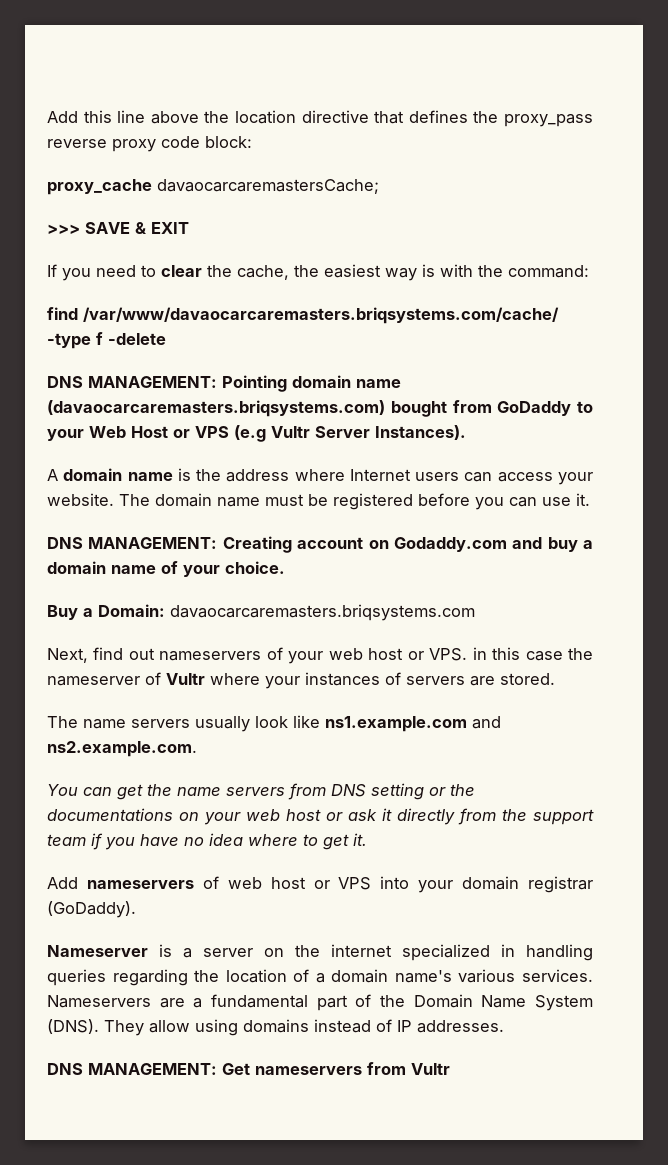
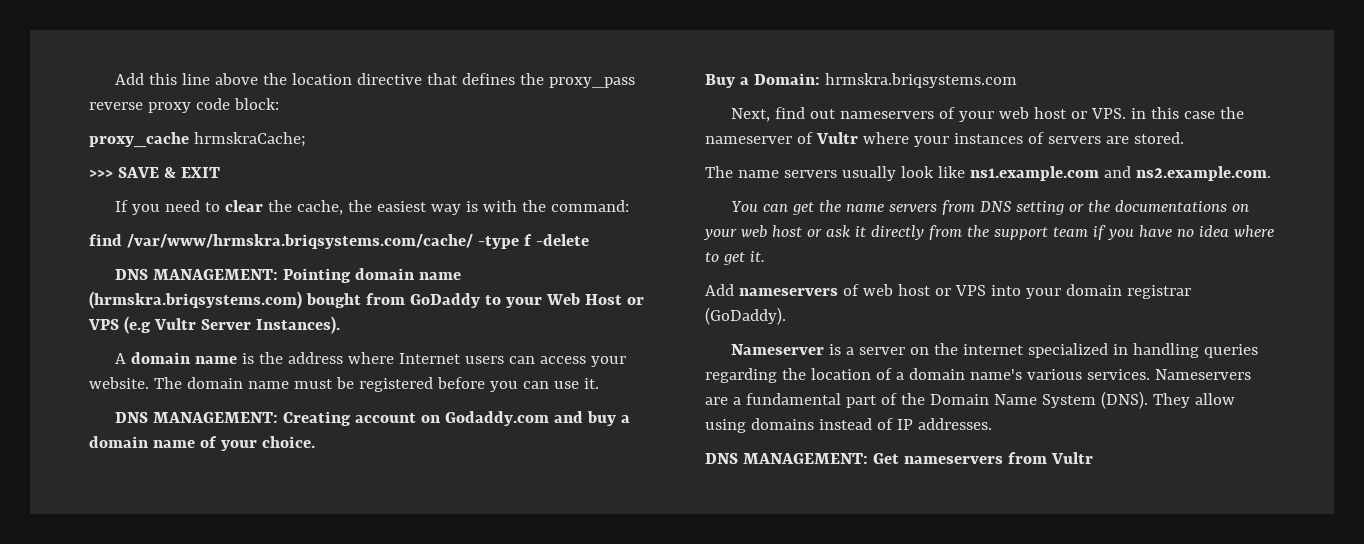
- proxy_cache davaocarcaremastersCache;
+ proxy_cache hrmskraCache;
- find /var/www/davaocarcaremasters.briqsystems.com/cache/ -type f -delete
+ find /var/www/hrmskra.briqsystems.com/cache/ -type f -delete
- DNS MANAGEMENT: Pointing domain name (davaocarcaremasters.briqsystems.com) bought from GoDaddy to your Web Host or VPS (e.g Vultr Server Instances).
+ DNS MANAGEMENT: Pointing domain name (hrmskra.briqsystems.com) bought from GoDaddy to your Web Host or VPS (e.g Vultr Server Instances).
- Buy a Domain: davaocarcaremasters.briqsystems.com
+ Buy a Domain: hrmskra.briqsystems.com

